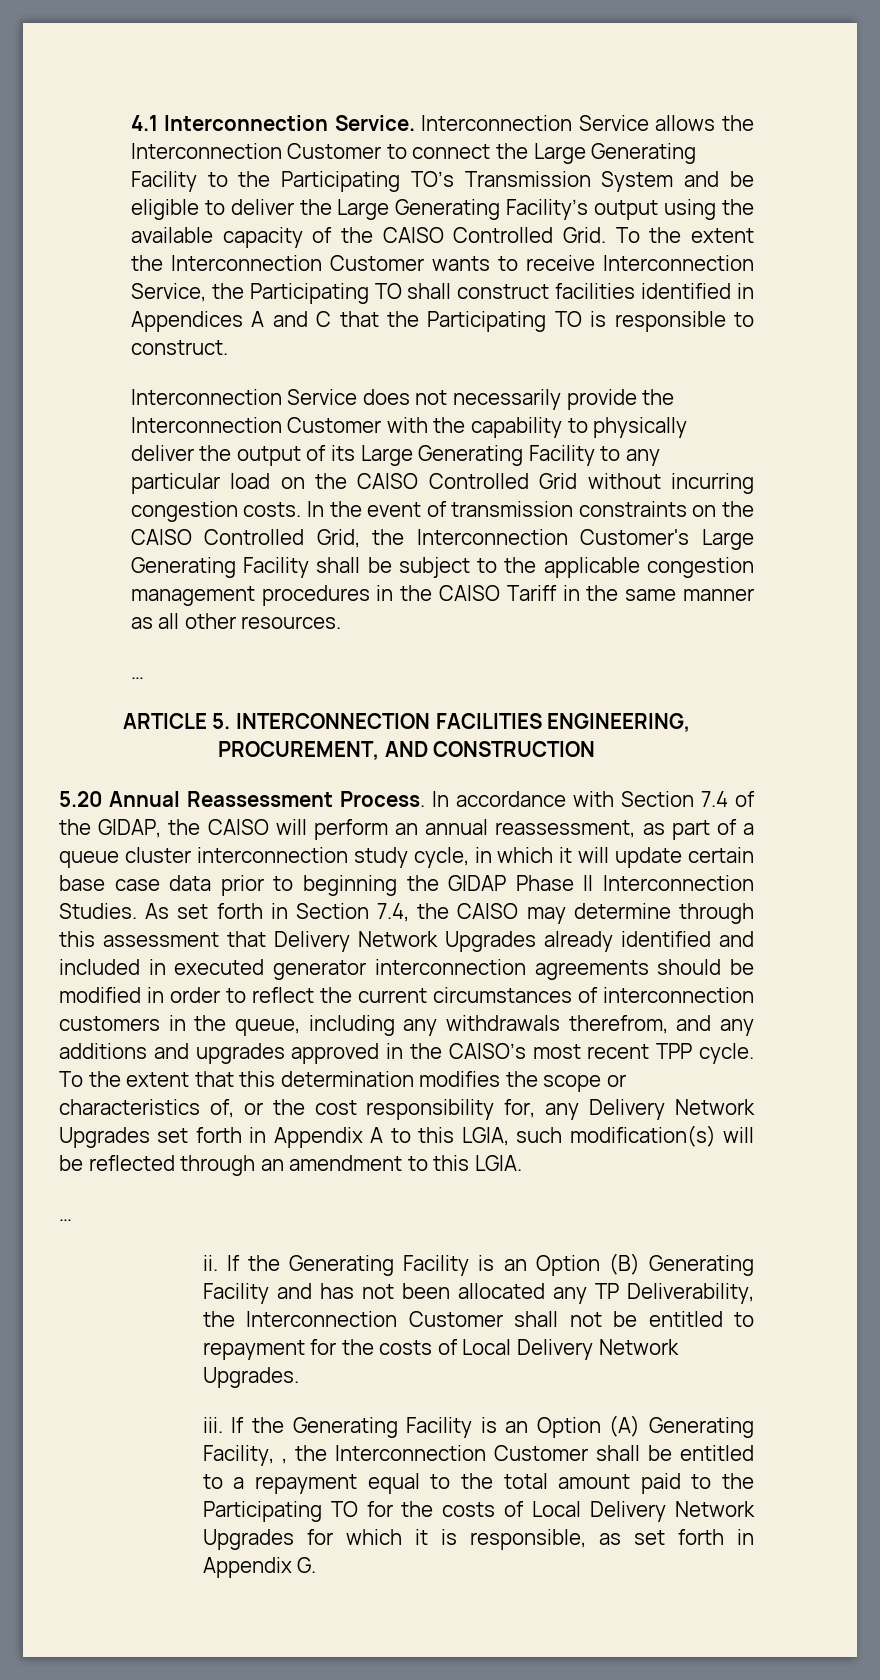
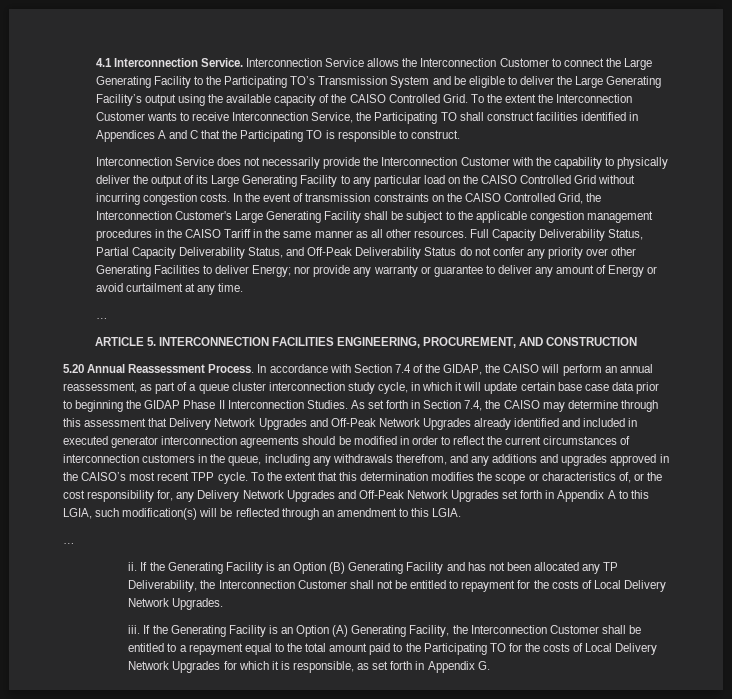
+ Full Capacity Deliverability Status, Partial Capacity Deliverability Status, and Off-Peak Deliverability Status do not confer any priority over other Generating Facilities to deliver Energy; nor provide any warranty or guarantee to deliver any amount of Energy or avoid curtailment at any time.
- As set forth in Section 7.4, the CAISO may determine through this assessment that Delivery Network Upgrades already identified and included in executed generator interconnection agreements should be modified in order to reflect the current circumstances of interconnection customers in the queue, including any withdrawals therefrom, and any additions and upgrades approved in the CAISO’s most recent TPP cycle.
+ As set forth in Section 7.4, the CAISO may determine through this assessment that Delivery Network Upgrades and Off-Peak Network Upgrades already identified and included in executed generator interconnection agreements should be modified in order to reflect the current circumstances of interconnection customers in the queue, including any withdrawals therefrom, and any additions and upgrades approved in the CAISO’s most recent TPP cycle.
- To the extent that this determination modifies the scope or characteristics of, or the cost responsibility for, any Delivery Network Upgrades set forth in Appendix A to this LGIA, such modification(s) will be reflected through an amendment to this LGIA.
+ To the extent that this determination modifies the scope or characteristics of, or the cost responsibility for, any Delivery Network Upgrades and Off-Peak Network Upgrades set forth in Appendix A to this LGIA, such modification(s) will be reflected through an amendment to this LGIA.
- If the Generating Facility is an Option (A) Generating Facility, , the Interconnection Customer shall be entitled to a repayment equal to the total amount paid to the Participating TO for the costs of Local Delivery Network Upgrades for which it is responsible, as set forth in Appendix G.
+ If the Generating Facility is an Option (A) Generating Facility, the Interconnection Customer shall be entitled to a repayment equal to the total amount paid to the Participating TO for the costs of Local Delivery Network Upgrades for which it is responsible, as set forth in Appendix G.

